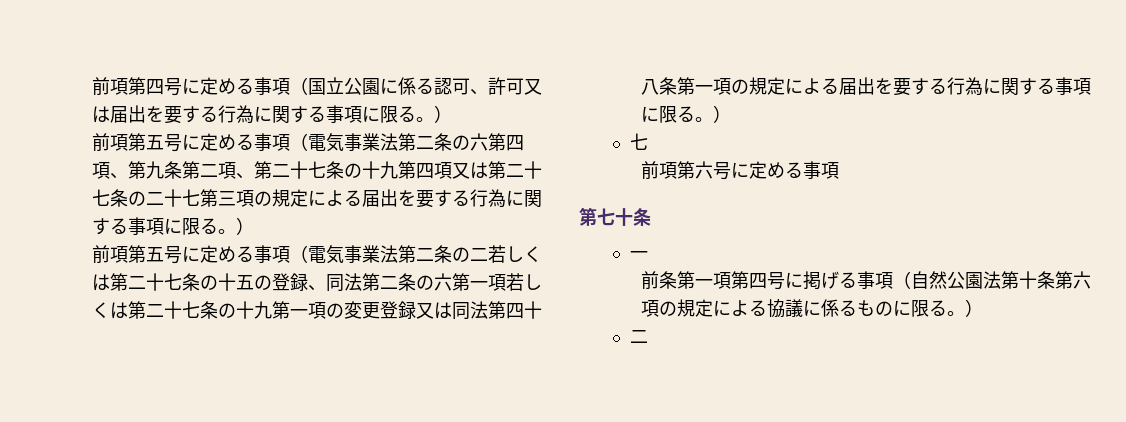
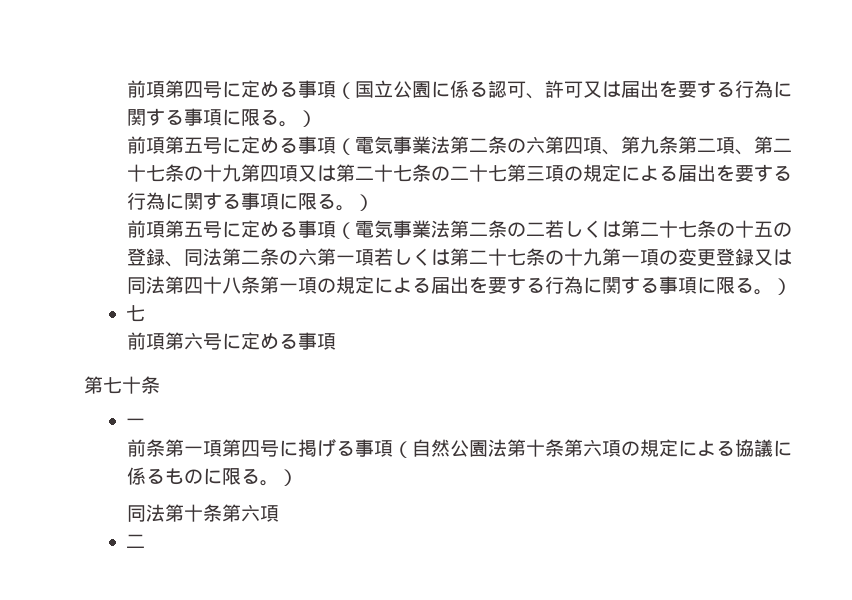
+ 同法第十条第六項

